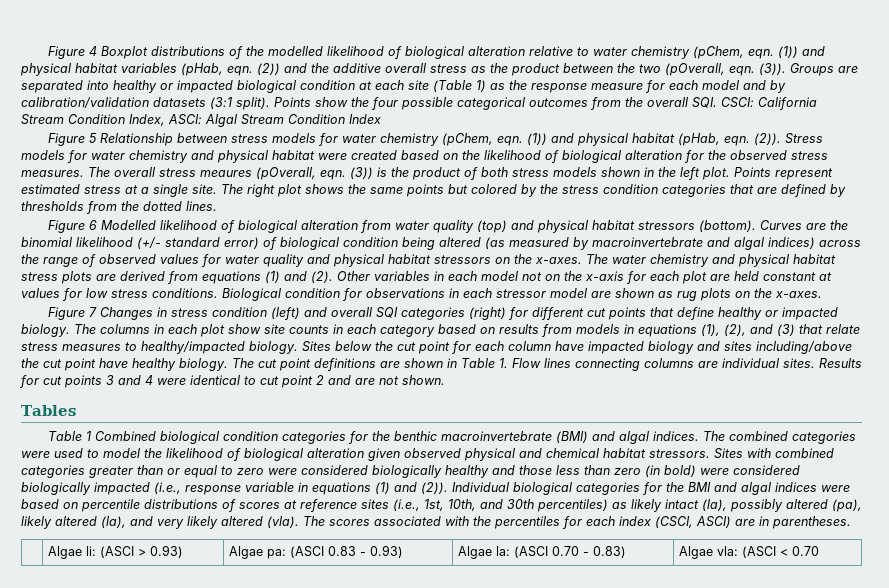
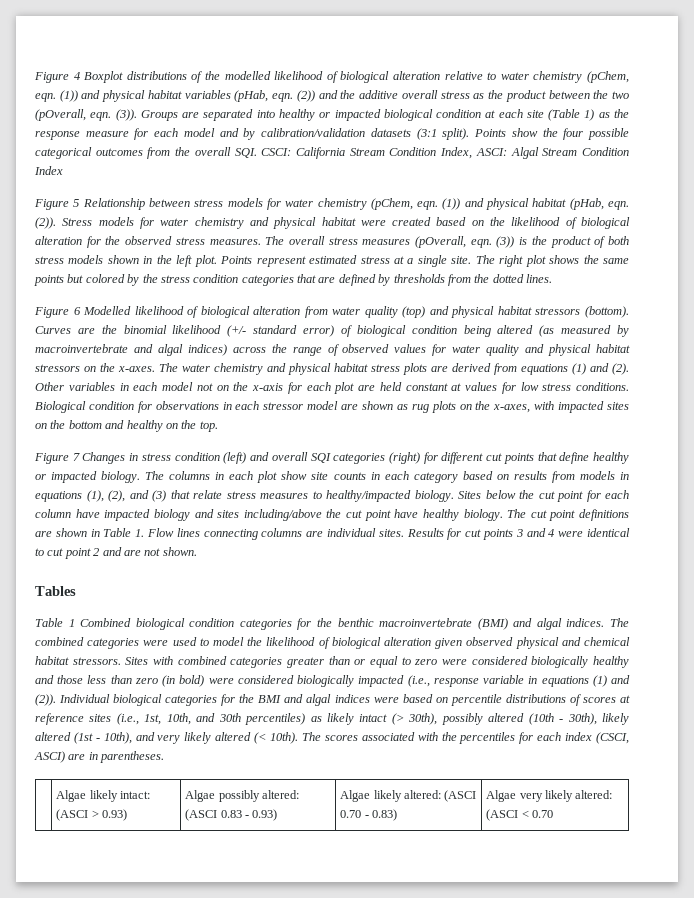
- The overall stress meaures (pOverall, eqn.
+ The overall stress measures (pOverall, eqn.
- Biological condition for observations in each stressor model are shown as rug plots on the x-axes.
+ Biological condition for observations in each stressor model are shown as rug plots on the x-axes, with impacted sites on the bottom and healthy on the top.
- Individual biological categories for the BMI and algal indices were based on percentile distributions of scores at reference sites (i.e., 1st, 10th, and 30th percentiles) as likely intact (la), possibly altered (pa), likely altered (la), and very likely altered (vla).
+ Individual biological categories for the BMI and algal indices were based on percentile distributions of scores at reference sites (i.e., 1st, 10th, and 30th percentiles) as likely intact (> 30th), possibly altered (10th - 30th), likely altered (1st - 10th), and very likely altered (< 10th).
- | Algae li: (ASCI > 0.93) | Algae pa: (ASCI 0.83 - 0.93) | Algae la: (ASCI 0.70 - 0.83) | Algae vla: (ASCI < 0.70
+ | Algae likely intact: (ASCI > 0.93) | Algae possibly altered: (ASCI 0.83 - 0.93) | Algae likely altered: (ASCI 0.70 - 0.83) | Algae very likely altered: (ASCI < 0.70

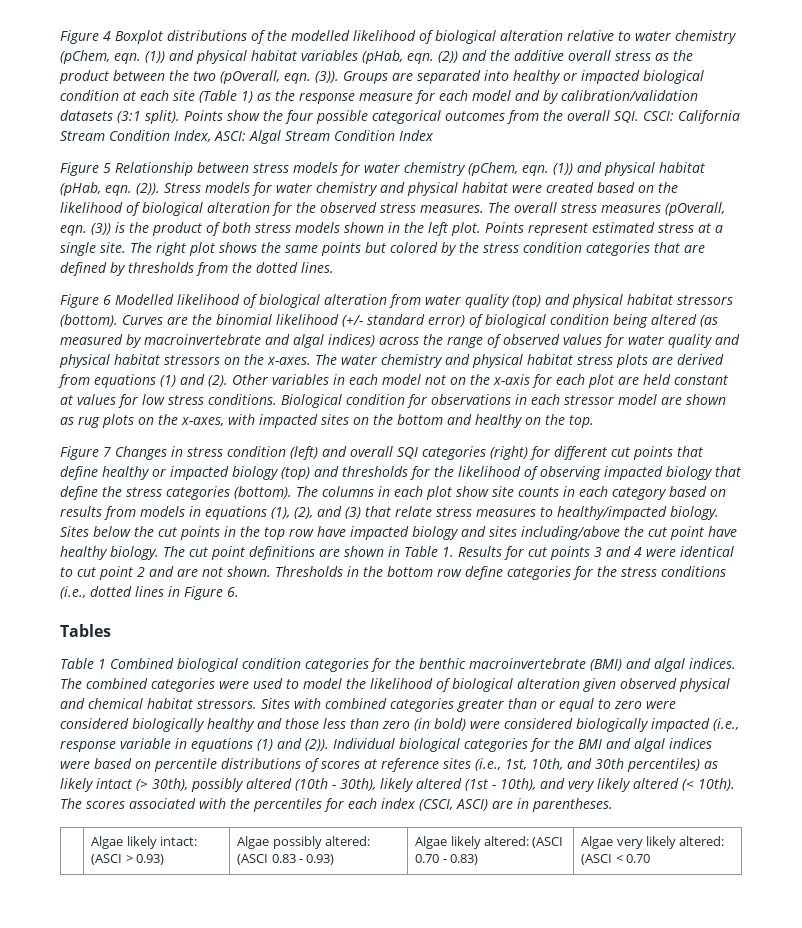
- Figure 7 Changes in stress condition (left) and overall SQI categories (right) for different cut points that define healthy or impacted biology.
+ Figure 7 Changes in stress condition (left) and overall SQI categories (right) for different cut points that define healthy or impacted biology (top) and thresholds for the likelihood of observing impacted biology that define the stress categories (bottom).
- Sites below the cut point for each column have impacted biology and sites including/above the cut point have healthy biology.
+ Sites below the cut points in the top row have impacted biology and sites including/above the cut point have healthy biology.
- The cut point definitions are shown in Table 1. Flow lines connecting columns are individual sites. Results for cut points 3 and 4 were identical to cut point 2 and are not shown.
+ The cut point definitions are shown in Table 1. Results for cut points 3 and 4 were identical to cut point 2 and are not shown. Thresholds in the bottom row define categories for the stress conditions (i.e., dotted lines in Figure 6.

